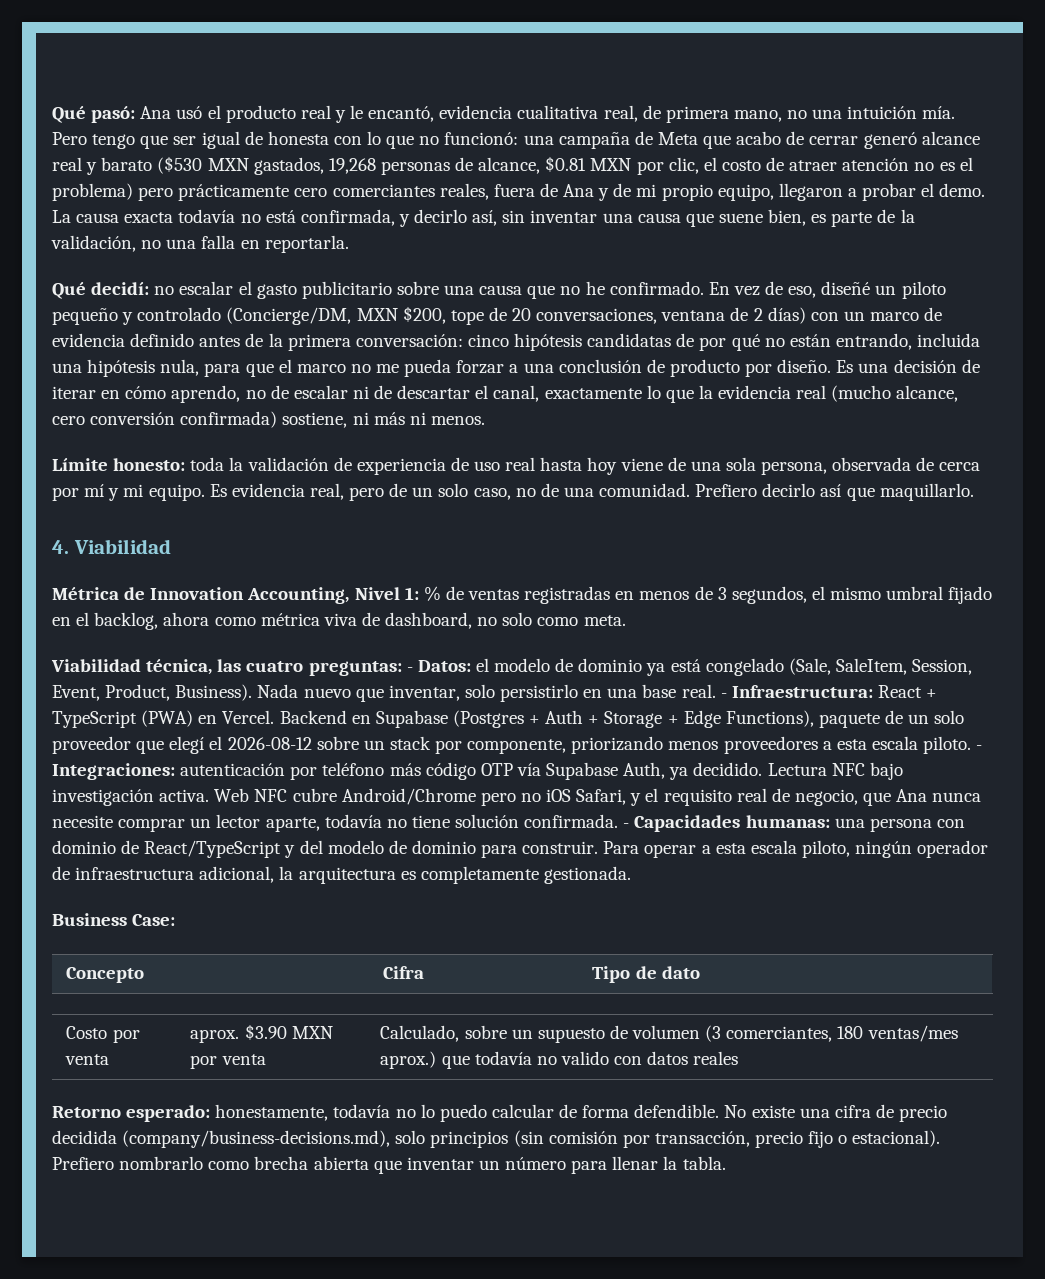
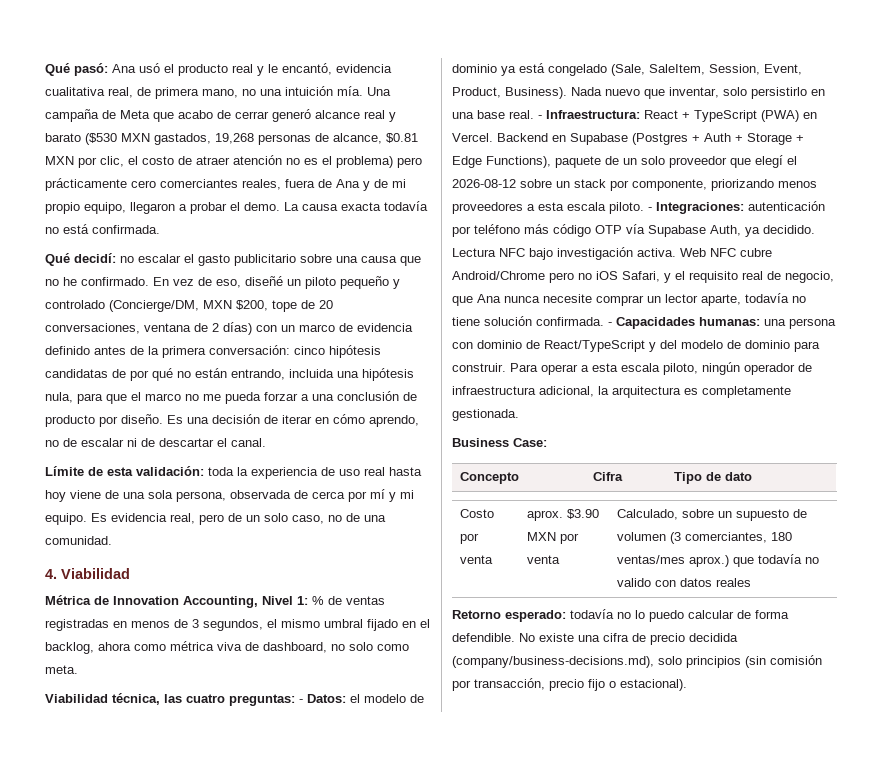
- Pero tengo que ser igual de honesta con lo que no funcionó: una campaña de Meta que acabo de cerrar generó alcance real y barato ($530 MXN gastados, 19,268 personas de alcance, $0.81 MXN por clic, el costo de atraer atención no es el problema) pero prácticamente cero comerciantes reales, fuera de Ana y de mi propio equipo, llegaron a probar el demo.
+ Una campaña de Meta que acabo de cerrar generó alcance real y barato ($530 MXN gastados, 19,268 personas de alcance, $0.81 MXN por clic, el costo de atraer atención no es el problema) pero prácticamente cero comerciantes reales, fuera de Ana y de mi propio equipo, llegaron a probar el demo.
- La causa exacta todavía no está confirmada, y decirlo así, sin inventar una causa que suene bien, es parte de la validación, no una falla en reportarla.
+ La causa exacta todavía no está confirmada.
- Es una decisión de iterar en cómo aprendo, no de escalar ni de descartar el canal, exactamente lo que la evidencia real (mucho alcance, cero conversión confirmada) sostiene, ni más ni menos.
- Límite honesto: toda la validación de experiencia de uso real hasta hoy viene de una sola persona, observada de cerca por mí y mi equipo.
+ Es una decisión de iterar en cómo aprendo, no de escalar ni de descartar el canal.
+ Límite de esta validación: toda la experiencia de uso real hasta hoy viene de una sola persona, observada de cerca por mí y mi equipo.
- Prefiero decirlo así que maquillarlo.
- Retorno esperado: honestamente, todavía no lo puedo calcular de forma defendible.
+ Retorno esperado: todavía no lo puedo calcular de forma defendible.
- Prefiero nombrarlo como brecha abierta que inventar un número para llenar la tabla.

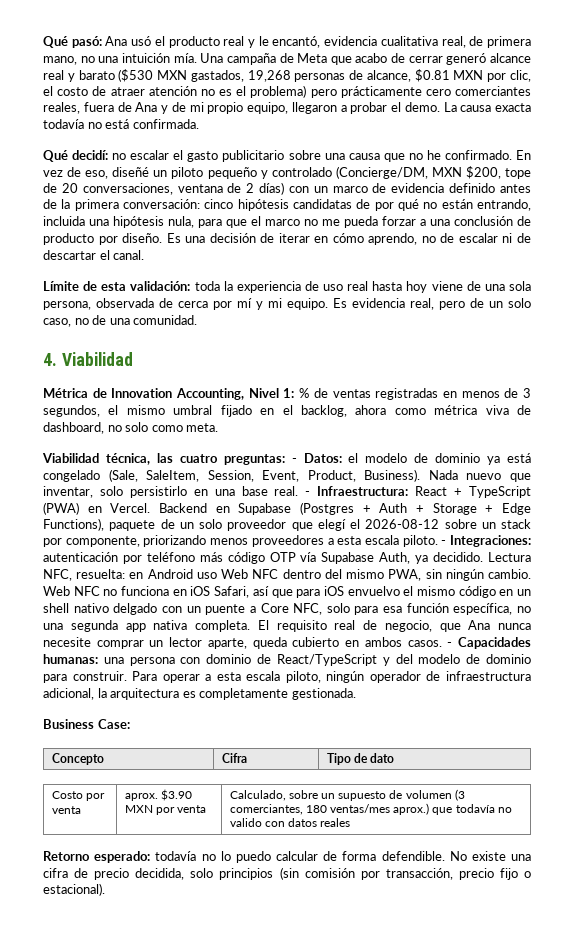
- Lectura NFC bajo investigación activa. Web NFC cubre Android/Chrome pero no iOS Safari, y el requisito real de negocio, que Ana nunca necesite comprar un lector aparte, todavía no tiene solución confirmada.
+ Lectura NFC, resuelta: en Android uso Web NFC dentro del mismo PWA, sin ningún cambio. Web NFC no funciona en iOS Safari, así que para iOS envuelvo el mismo código en un shell nativo delgado con un puente a Core NFC, solo para esa función específica, no una segunda app nativa completa. El requisito real de negocio, que Ana nunca necesite comprar un lector aparte, queda cubierto en ambos casos.
- No existe una cifra de precio decidida (company/business-decisions.md), solo principios (sin comisión por transacción, precio fijo o estacional).
+ No existe una cifra de precio decidida, solo principios (sin comisión por transacción, precio fijo o estacional).

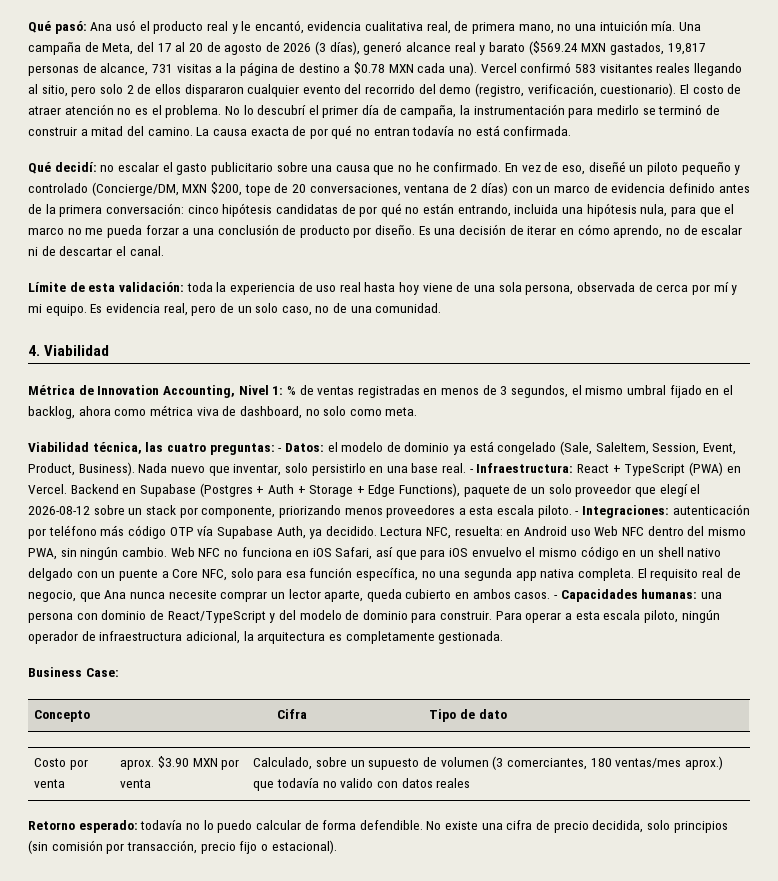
- Una campaña de Meta que acabo de cerrar generó alcance real y barato ($530 MXN gastados, 19,268 personas de alcance, $0.81 MXN por clic, el costo de atraer atención no es el problema) pero prácticamente cero comerciantes reales, fuera de Ana y de mi propio equipo, llegaron a probar el demo. La causa exacta todavía no está confirmada.
+ Una campaña de Meta, del 17 al 20 de agosto de 2026 (3 días), generó alcance real y barato ($569.24 MXN gastados, 19,817 personas de alcance, 731 visitas a la página de destino a $0.78 MXN cada una). Vercel confirmó 583 visitantes reales llegando al sitio, pero solo 2 de ellos dispararon cualquier evento del recorrido del demo (registro, verificación, cuestionario). El costo de atraer atención no es el problema. No lo descubrí el primer día de campaña, la instrumentación para medirlo se terminó de construir a mitad del camino. La causa exacta de por qué no entran todavía no está confirmada.

